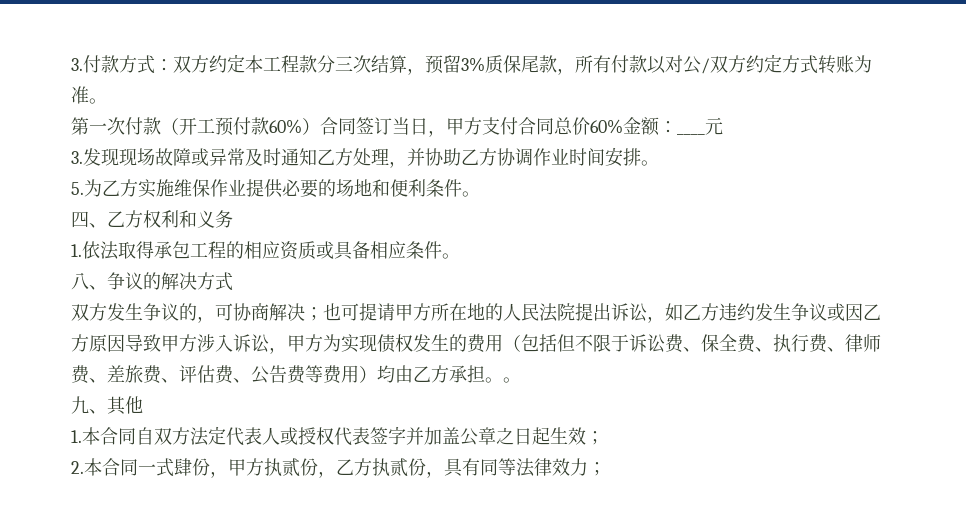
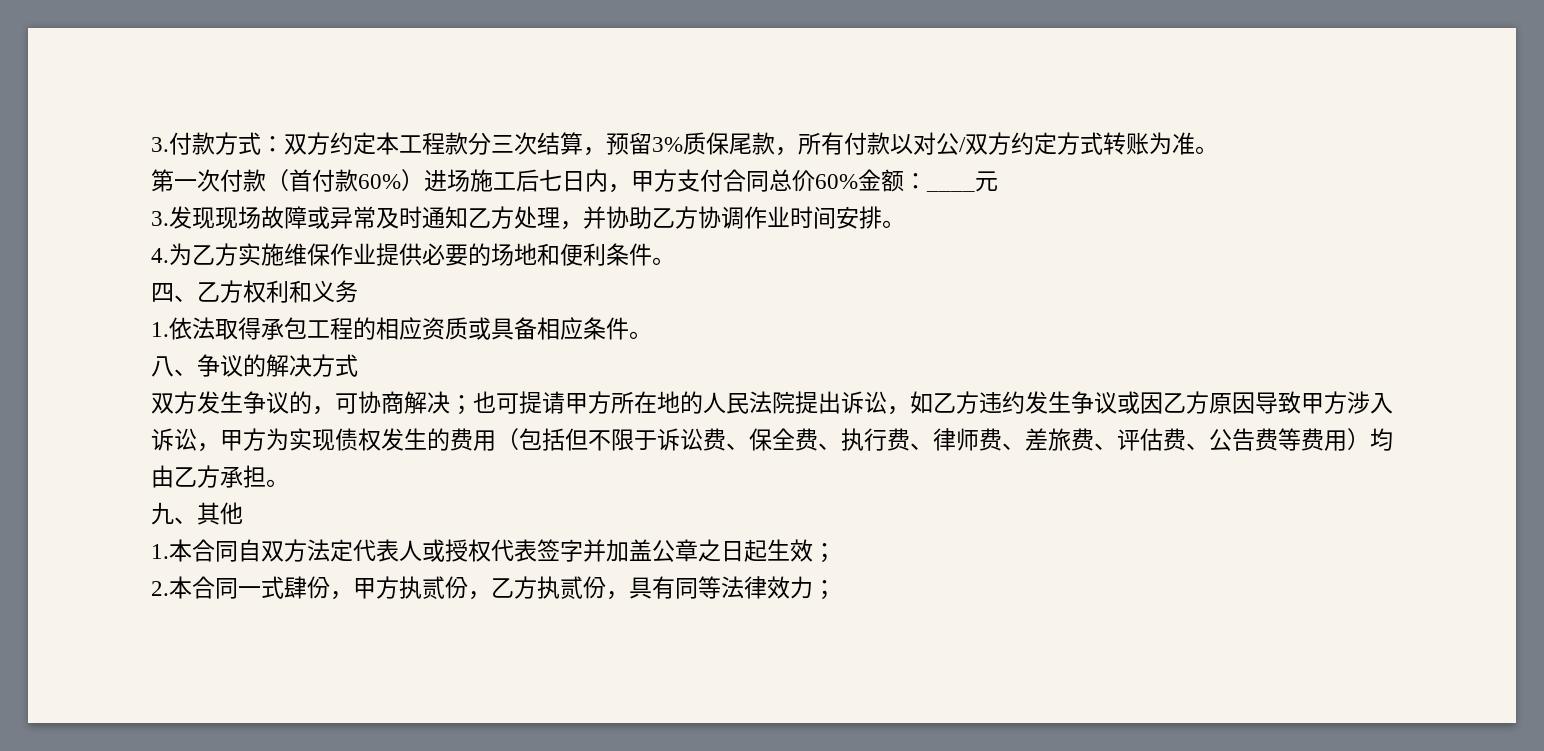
- 第一次付款（开工预付款60%）合同签订当日，甲方支付合同总价60%金额：____元
+ 第一次付款（首付款60%）进场施工后七日内，甲方支付合同总价60%金额：____元
- 5.为乙方实施维保作业提供必要的场地和便利条件。
+ 4.为乙方实施维保作业提供必要的场地和便利条件。
- 双方发生争议的，可协商解决；也可提请甲方所在地的人民法院提出诉讼，如乙方违约发生争议或因乙方原因导致甲方涉入诉讼，甲方为实现债权发生的费用（包括但不限于诉讼费、保全费、执行费、律师费、差旅费、评估费、公告费等费用）均由乙方承担。。
+ 双方发生争议的，可协商解决；也可提请甲方所在地的人民法院提出诉讼，如乙方违约发生争议或因乙方原因导致甲方涉入诉讼，甲方为实现债权发生的费用（包括但不限于诉讼费、保全费、执行费、律师费、差旅费、评估费、公告费等费用）均由乙方承担。

